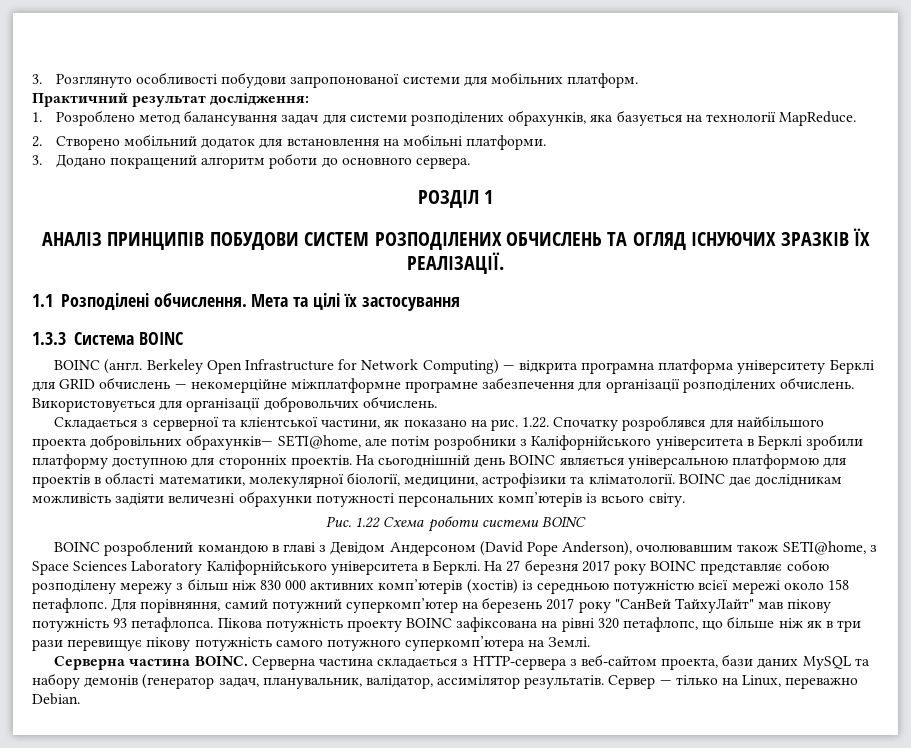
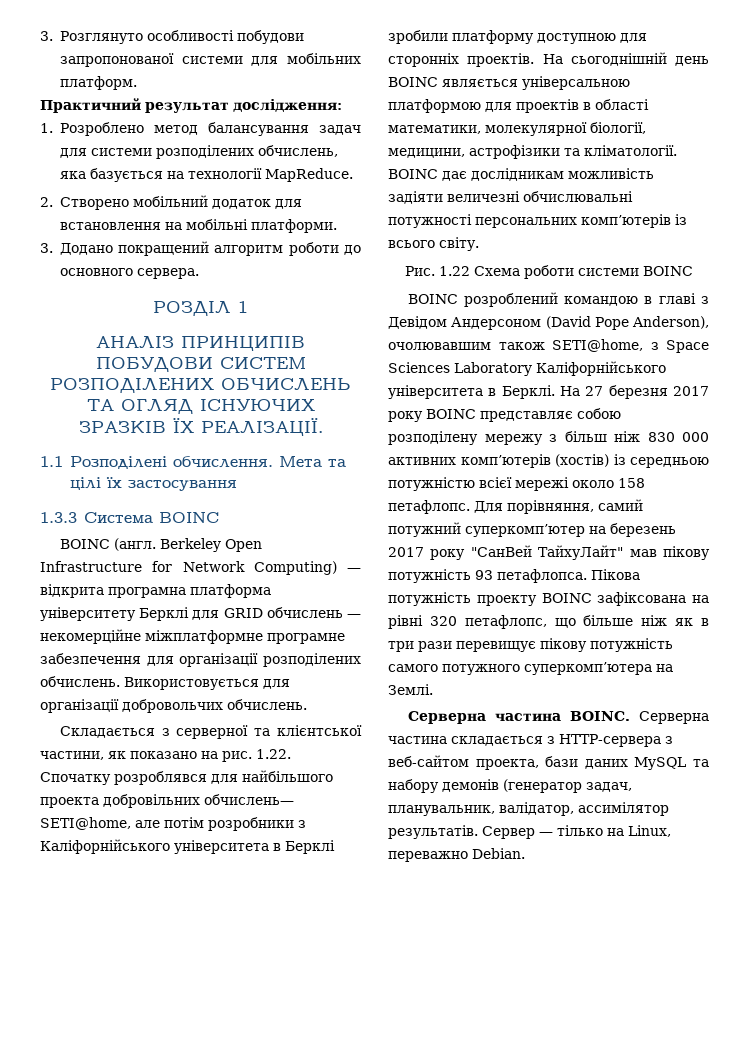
- 1. Розроблено метод балансування задач для системи розподілених обрахунків, яка базується на технології MapReduce.
+ 1. Розроблено метод балансування задач для системи розподілених обчислень, яка базується на технології MapReduce.
- 1.22. Спочатку розроблявся для найбільшого проекта добровільних обрахунків— SETI@home, але потім розробники з Каліфорнійського університета в Берклі зробили платформу доступною для сторонніх проектів.
+ 1.22. Спочатку розроблявся для найбільшого проекта добровільних обчислень— SETI@home, але потім розробники з Каліфорнійського університета в Берклі зробили платформу доступною для сторонніх проектів.
- BOINC дає дослідникам можливість задіяти величезні обрахунки потужності персональних комп’ютерів із всього світу.
+ BOINC дає дослідникам можливість задіяти величезні обчислювальні потужності персональних комп’ютерів із всього світу.

